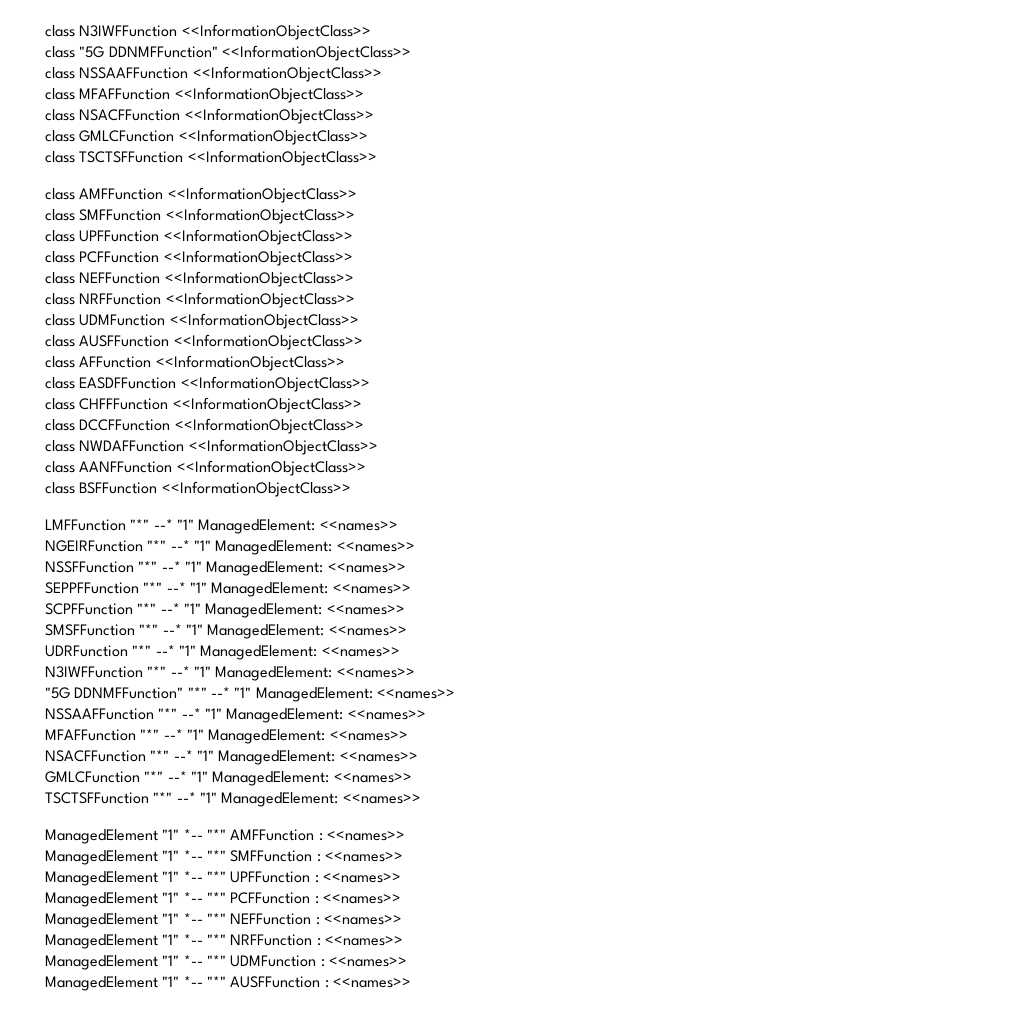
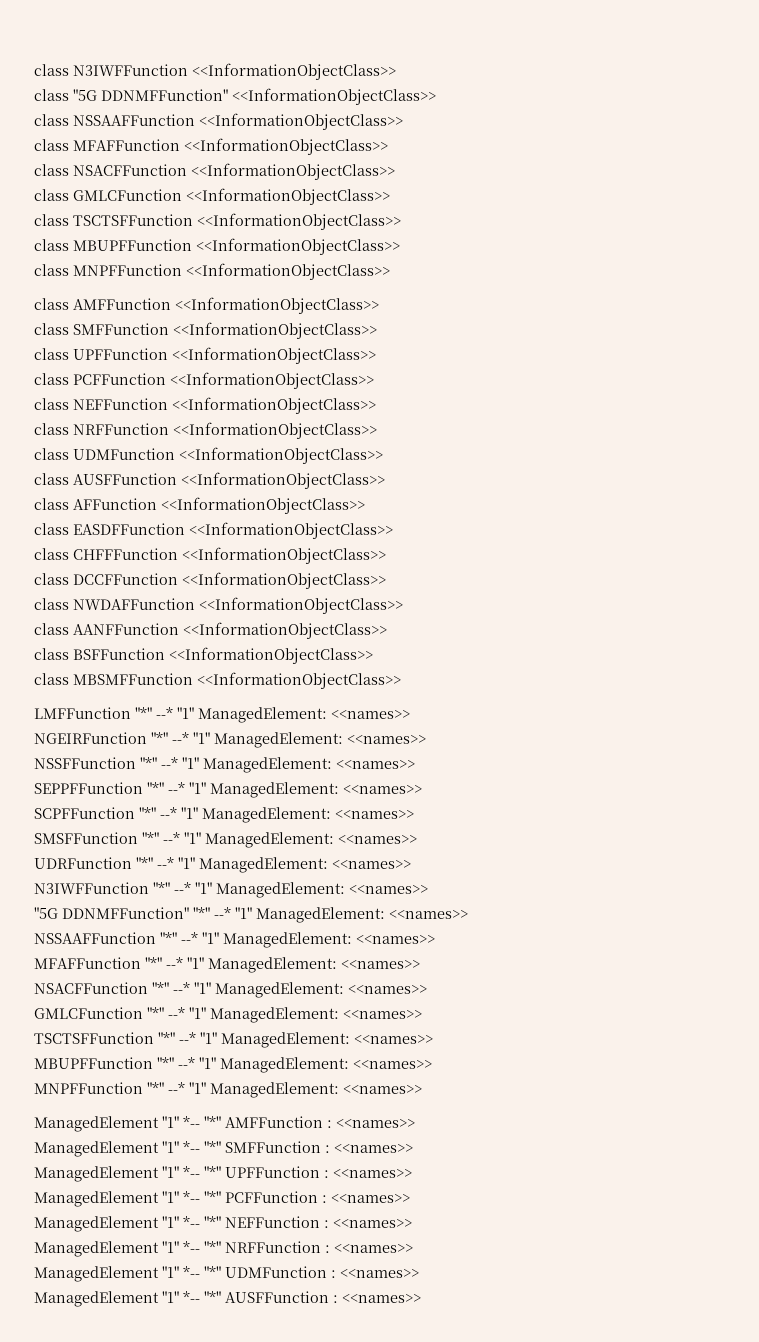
+ class MBUPFFunction <<InformationObjectClass>>
+ class MNPFFunction <<InformationObjectClass>>
+ class MBSMFFunction <<InformationObjectClass>>
+ MBUPFFunction "*" --* "1" ManagedElement: <<names>>
+ MNPFFunction "*" --* "1" ManagedElement: <<names>>

